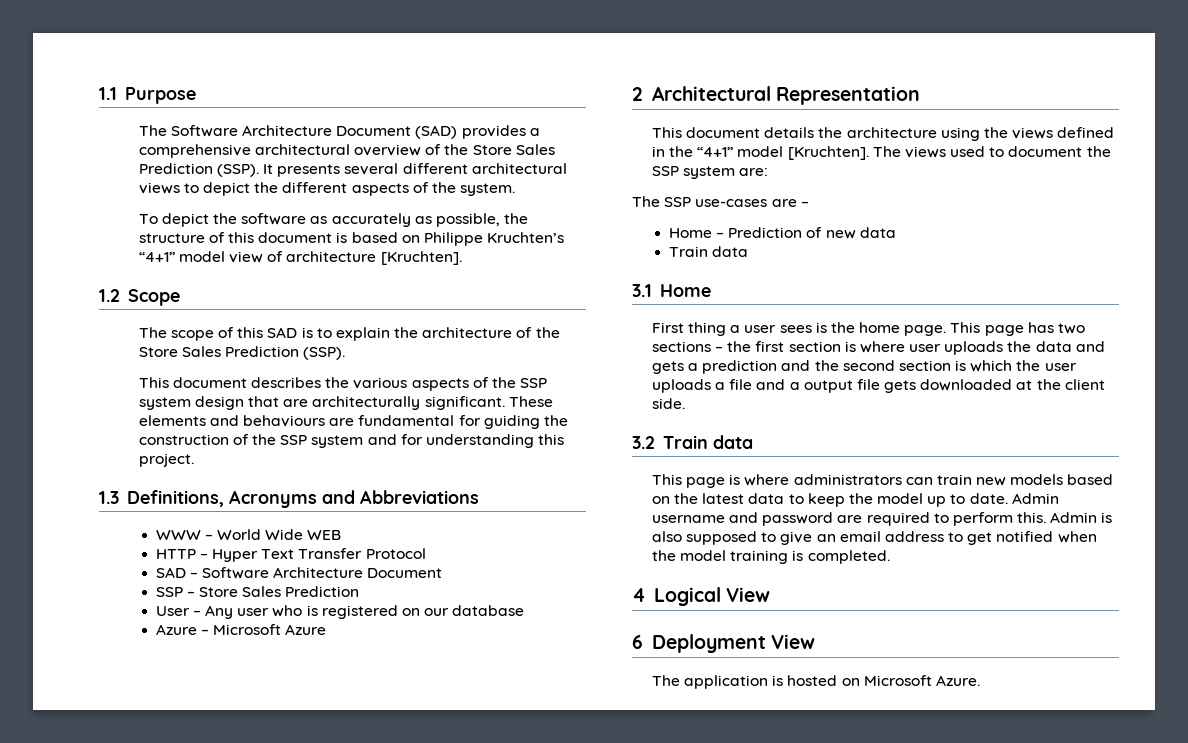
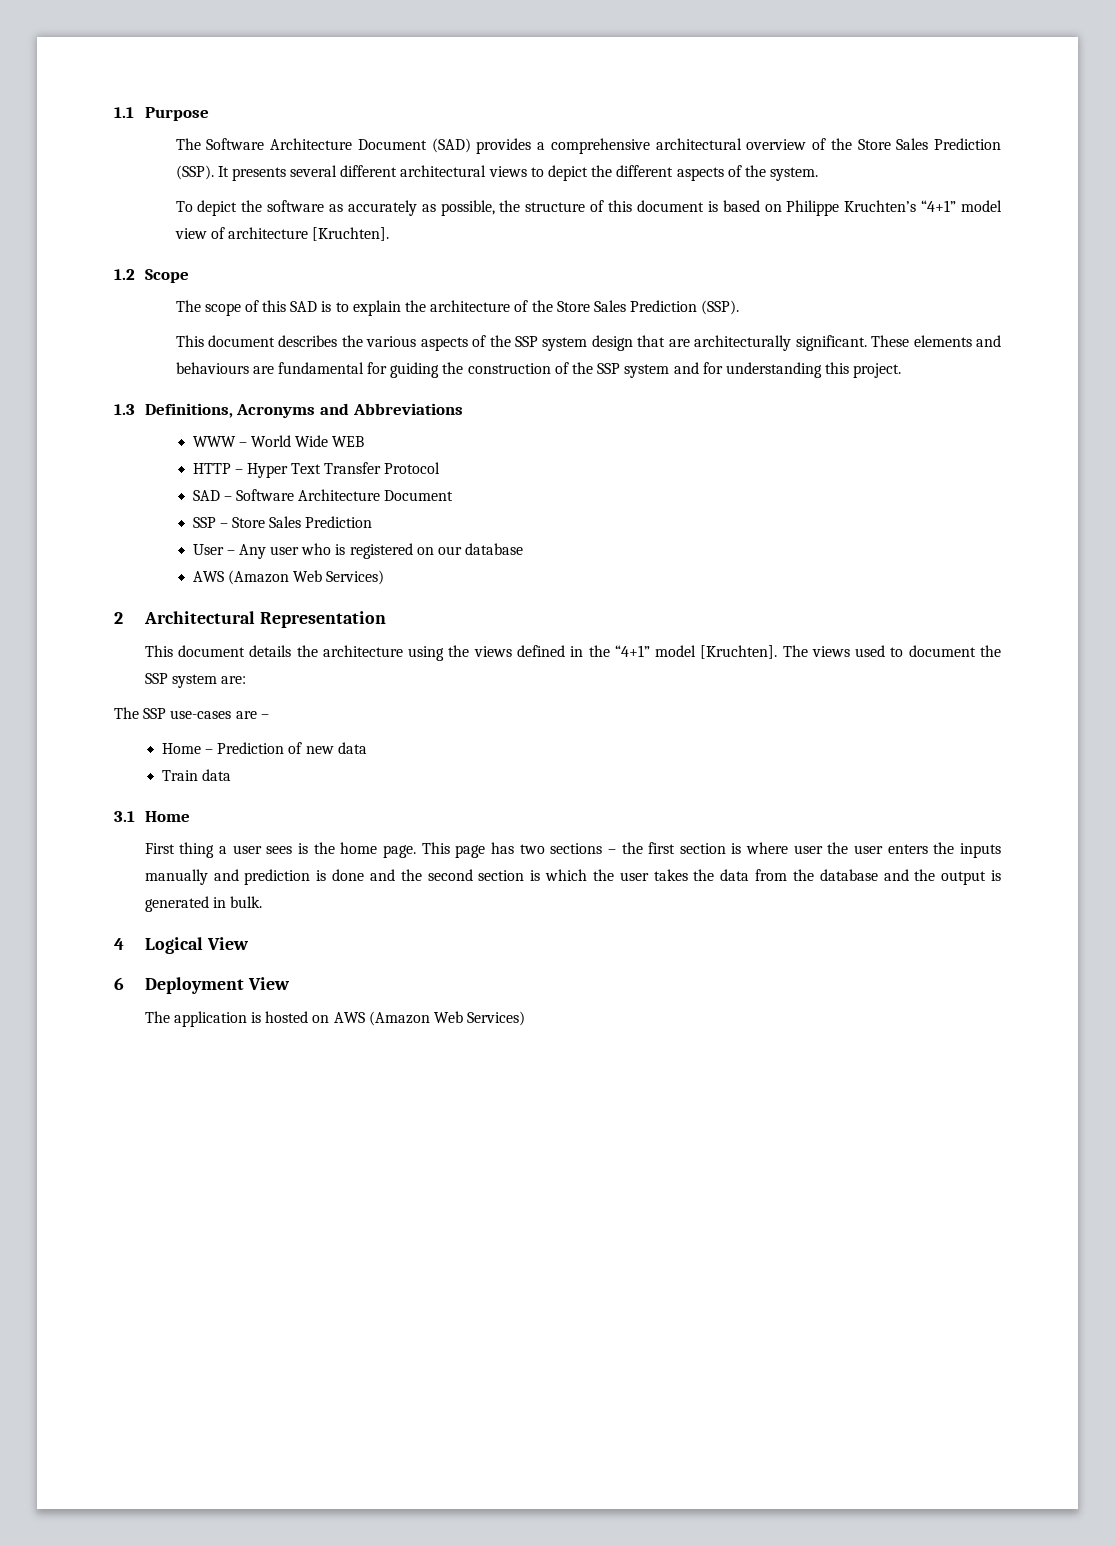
  User – Any user who is registered on our database
- Azure – Microsoft Azure
+ AWS (Amazon Web Services)
- This page has two sections – the first section is where user uploads the data and gets a prediction and the second section is which the user uploads a file and a output file gets downloaded at the client side.
- 3.2 Train data
- This page is where administrators can train new models based on the latest data to keep the model up to date. Admin username and password are required to perform this. Admin is also supposed to give an email address to get notified when the model training is completed.
+ This page has two sections – the first section is where user the user enters the inputs manually and prediction is done and the second section is which the user takes the data from the database and the output is generated in bulk.
- The application is hosted on Microsoft Azure.
+ The application is hosted on AWS (Amazon Web Services)

